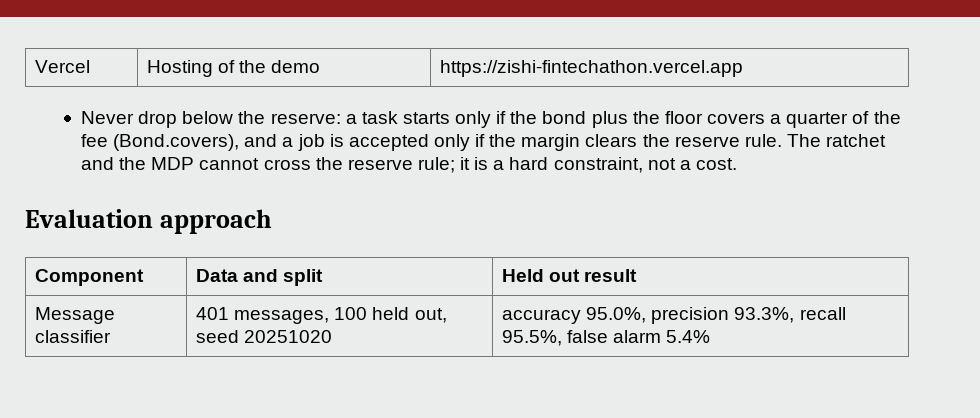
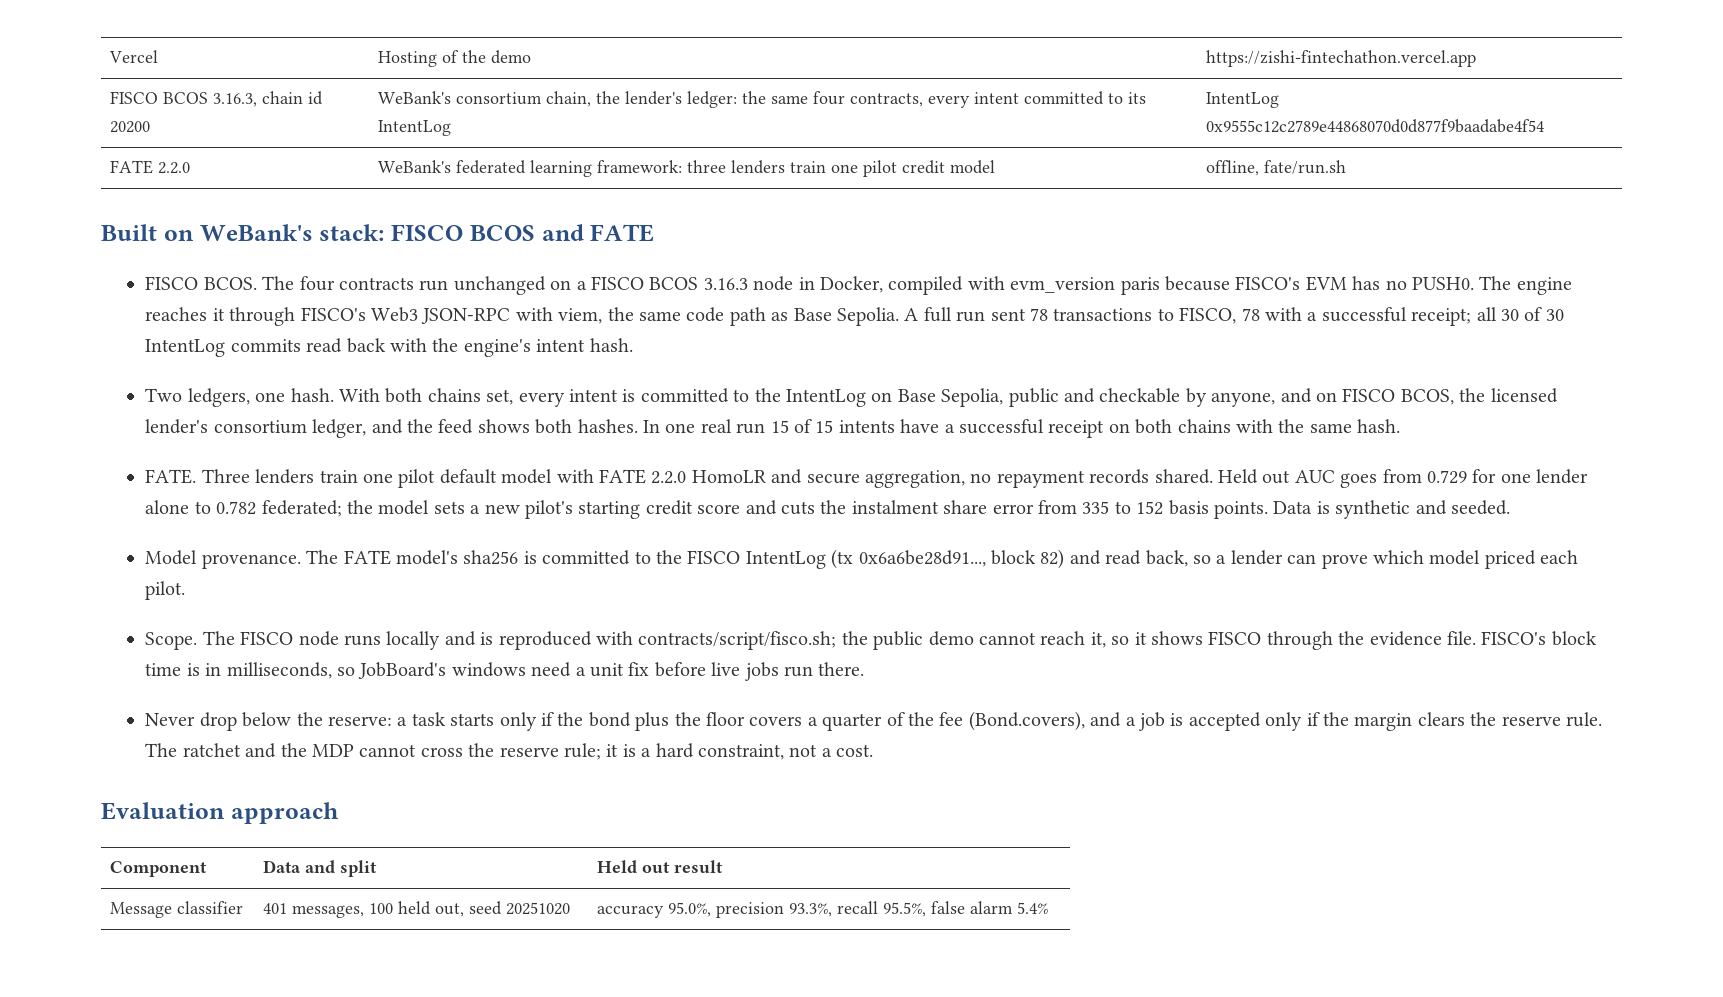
+ FISCO BCOS 3.16.3, chain id 20200 | WeBank's consortium chain, the lender's ledger: the same four contracts, every intent committed to its IntentLog | IntentLog 0x9555c12c2789e44868070d0d877f9baadabe4f54
+ FATE 2.2.0 | WeBank's federated learning framework: three lenders train one pilot credit model | offline, fate/run.sh
+ Built on WeBank's stack: FISCO BCOS and FATE
+ FISCO BCOS. The four contracts run unchanged on a FISCO BCOS 3.16.3 node in Docker, compiled with evm_version paris because FISCO's EVM has no PUSH0. The engine reaches it through FISCO's Web3 JSON-RPC with viem, the same code path as Base Sepolia. A full run sent 78 transactions to FISCO, 78 with a successful receipt; all 30 of 30 IntentLog commits read back with the engine's intent hash.
+ Two ledgers, one hash. With both chains set, every intent is committed to the IntentLog on Base Sepolia, public and checkable by anyone, and on FISCO BCOS, the licensed lender's consortium ledger, and the feed shows both hashes. In one real run 15 of 15 intents have a successful receipt on both chains with the same hash.
+ FATE. Three lenders train one pilot default model with FATE 2.2.0 HomoLR and secure aggregation, no repayment records shared. Held out AUC goes from 0.729 for one lender alone to 0.782 federated; the model sets a new pilot's starting credit score and cuts the instalment share error from 335 to 152 basis points. Data is synthetic and seeded.
+ Model provenance. The FATE model's sha256 is committed to the FISCO IntentLog (tx 0x6a6be28d91..., block 82) and read back, so a lender can prove which model priced each pilot.
+ Scope. The FISCO node runs locally and is reproduced with contracts/script/fisco.sh; the public demo cannot reach it, so it shows FISCO through the evidence file. FISCO's block time is in milliseconds, so JobBoard's windows need a unit fix before live jobs run there.

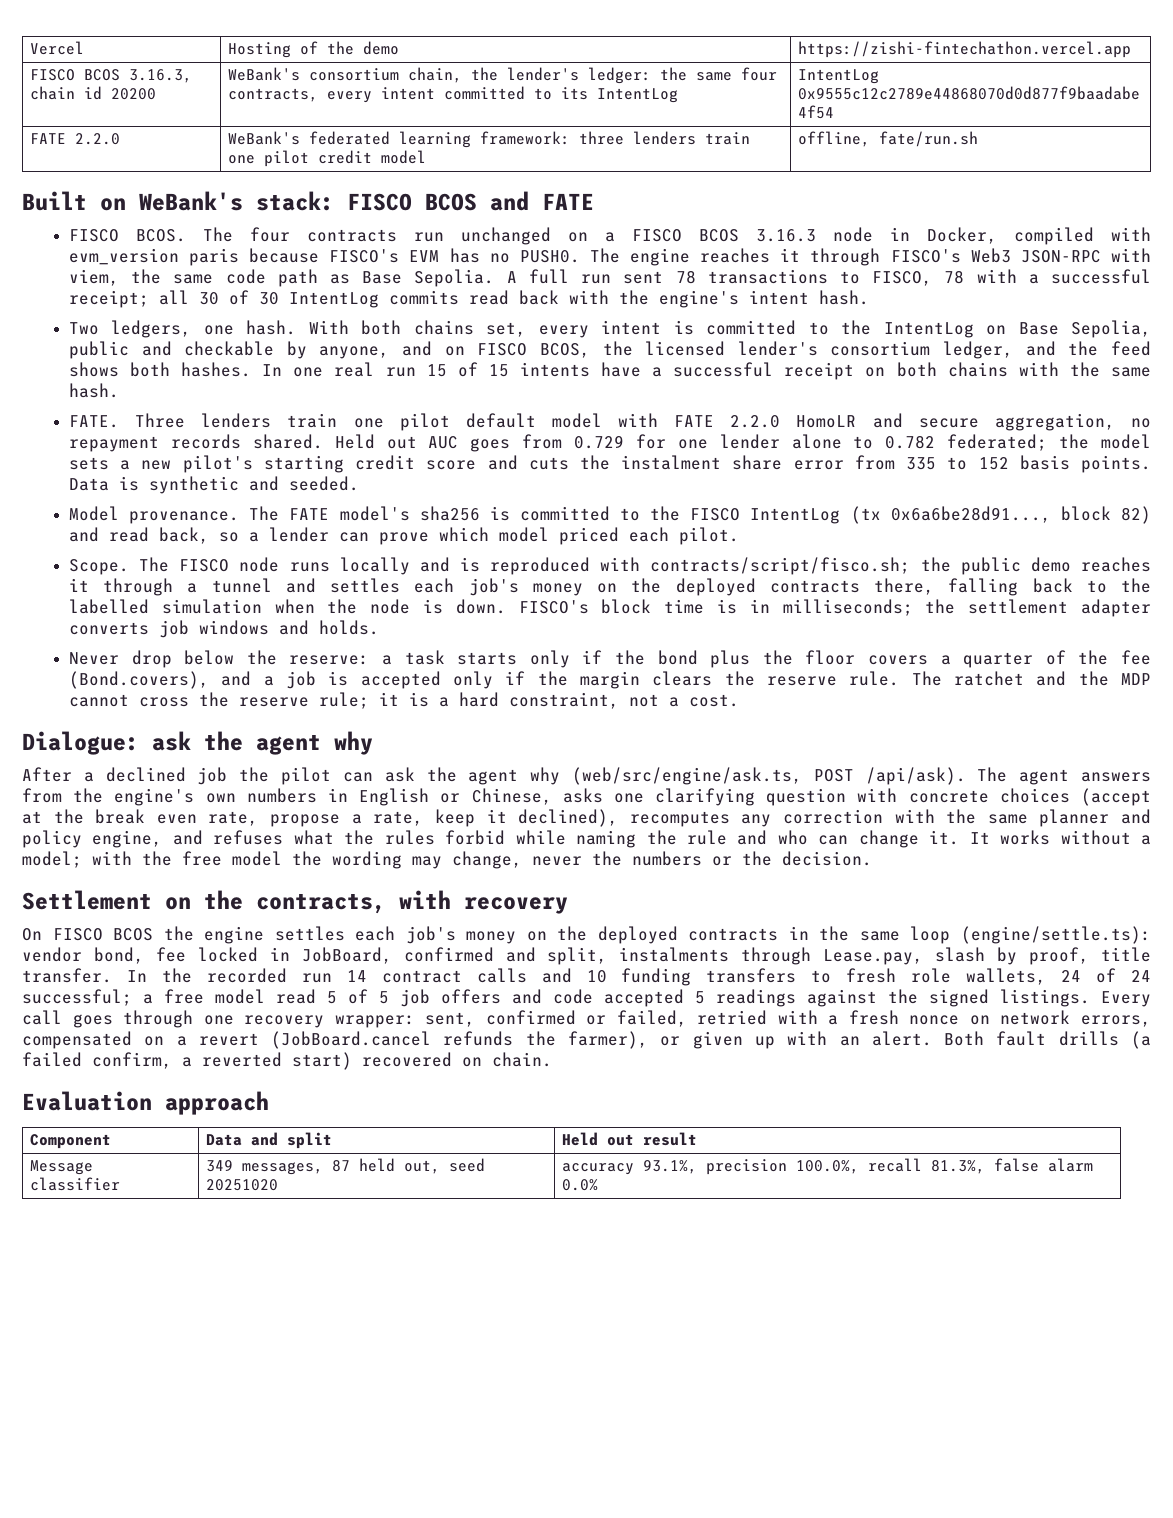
- The FISCO node runs locally and is reproduced with contracts/script/fisco.sh; the public demo cannot reach it, so it shows FISCO through the evidence file.
+ The FISCO node runs locally and is reproduced with contracts/script/fisco.sh; the public demo reaches it through a tunnel and settles each job's money on the deployed contracts there, falling back to the labelled simulation when the node is down.
- FISCO's block time is in milliseconds, so JobBoard's windows need a unit fix before live jobs run there.
+ FISCO's block time is in milliseconds; the settlement adapter converts job windows and holds.
+ Dialogue: ask the agent why
+ After a declined job the pilot can ask the agent why (web/src/engine/ask.ts, POST /api/ask). The agent answers from the engine's own numbers in English or Chinese, asks one clarifying question with concrete choices (accept at the break even rate, propose a rate, keep it declined), recomputes any correction with the same planner and policy engine, and refuses what the rules forbid while naming the rule and who can change it. It works without a model; with the free model the wording may change, never the numbers or the decision.
+ Settlement on the contracts, with recovery
+ On FISCO BCOS the engine settles each job's money on the deployed contracts in the same loop (engine/settle.ts): vendor bond, fee locked in JobBoard, confirmed and split, instalments through Lease.pay, slash by proof, title transfer. In the recorded run 14 contract calls and 10 funding transfers to fresh role wallets, 24 of 24 successful; a free model read 5 of 5 job offers and code accepted 5 readings against the signed listings. Every call goes through one recovery wrapper: sent, confirmed or failed, retried with a fresh nonce on network errors, compensated on a revert (JobBoard.cancel refunds the farmer), or given up with an alert. Both fault drills (a failed confirm, a reverted start) recovered on chain.
- Message classifier | 401 messages, 100 held out, seed 20251020 | accuracy 95.0%, precision 93.3%, recall 95.5%, false alarm 5.4%
+ Message classifier | 349 messages, 87 held out, seed 20251020 | accuracy 93.1%, precision 100.0%, recall 81.3%, false alarm 0.0%

